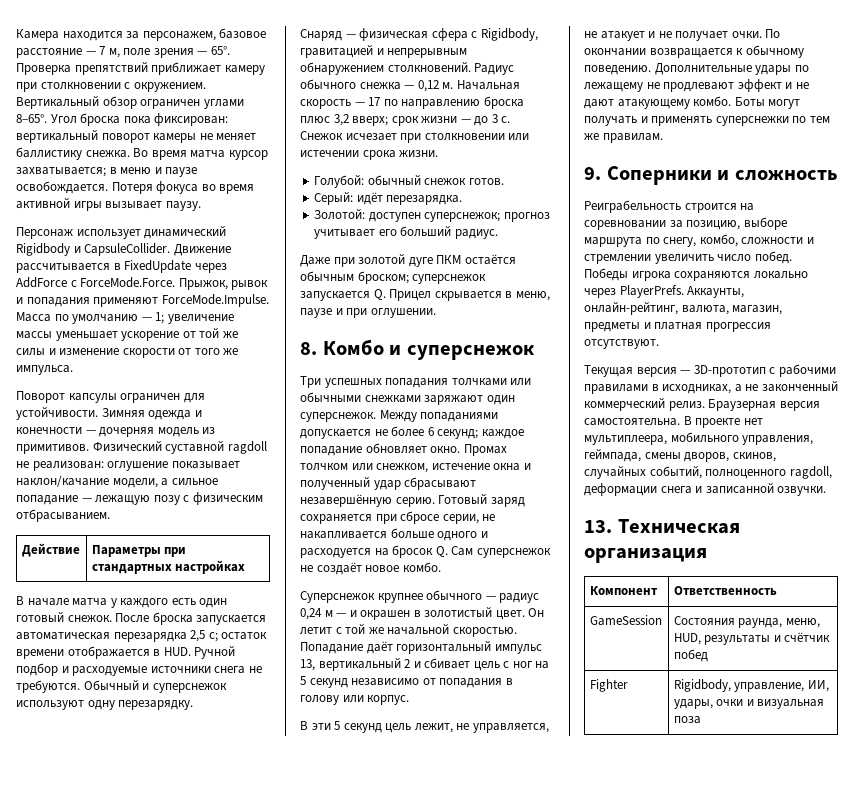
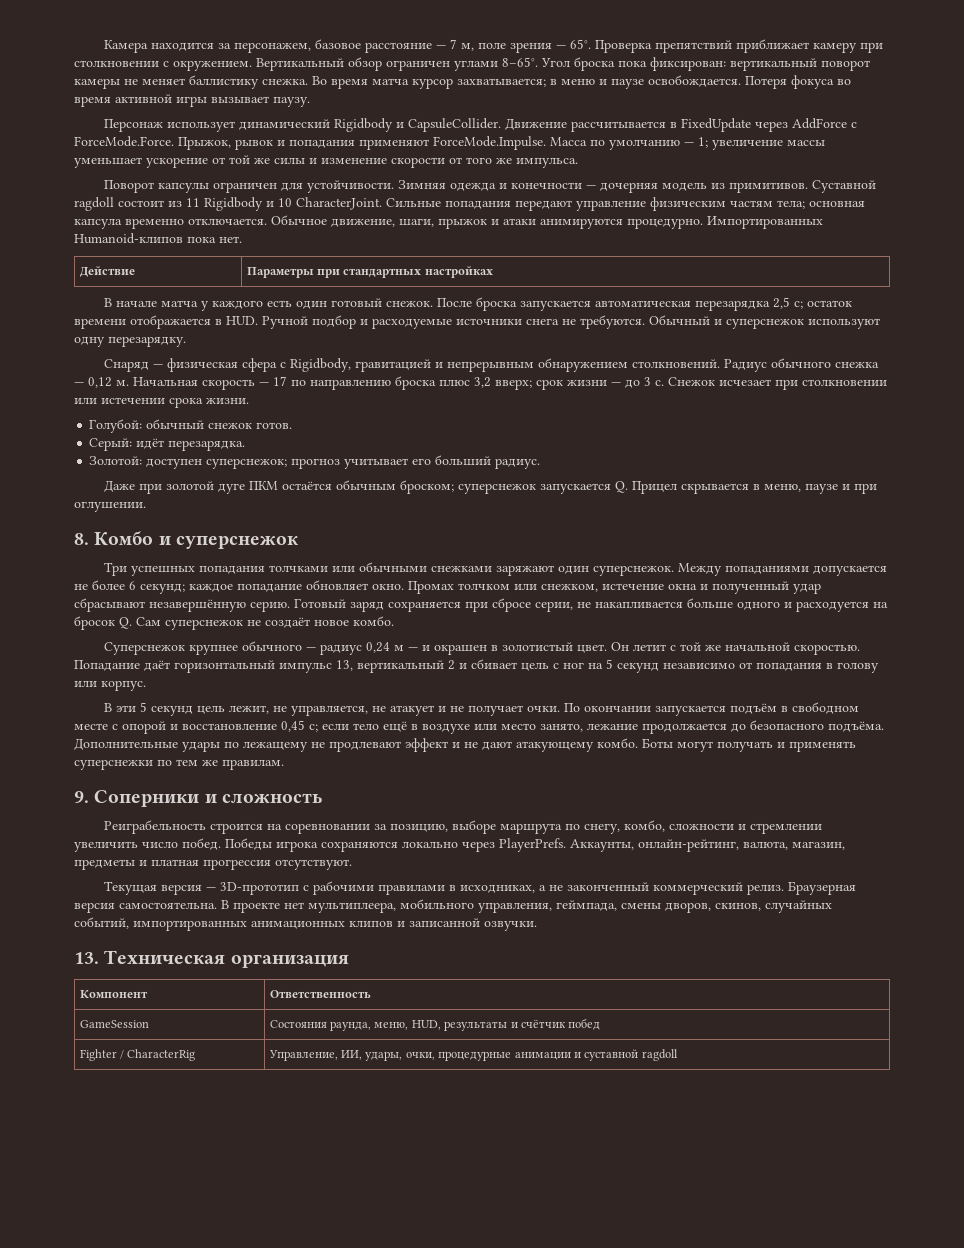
- Физический суставной ragdoll не реализован: оглушение показывает наклон/качание модели, а сильное попадание — лежащую позу с физическим отбрасыванием.
+ Суставной ragdoll состоит из 11 Rigidbody и 10 CharacterJoint. Сильные попадания передают управление физическим частям тела; основная капсула временно отключается. Обычное движение, шаги, прыжок и атаки анимируются процедурно. Импортированных Humanoid-клипов пока нет.
- По окончании возвращается к обычному поведению.
+ По окончании запускается подъём в свободном месте с опорой и восстановление 0,45 с; если тело ещё в воздухе или место занято, лежание продолжается до безопасного подъёма.
- В проекте нет мультиплеера, мобильного управления, геймпада, смены дворов, скинов, случайных событий, полноценного ragdoll, деформации снега и записанной озвучки.
+ В проекте нет мультиплеера, мобильного управления, геймпада, смены дворов, скинов, случайных событий, импортированных анимационных клипов и записанной озвучки.
- Fighter | Rigidbody, управление, ИИ, удары, очки и визуальная поза
+ Fighter / CharacterRig | Управление, ИИ, удары, очки, процедурные анимации и суставной ragdoll

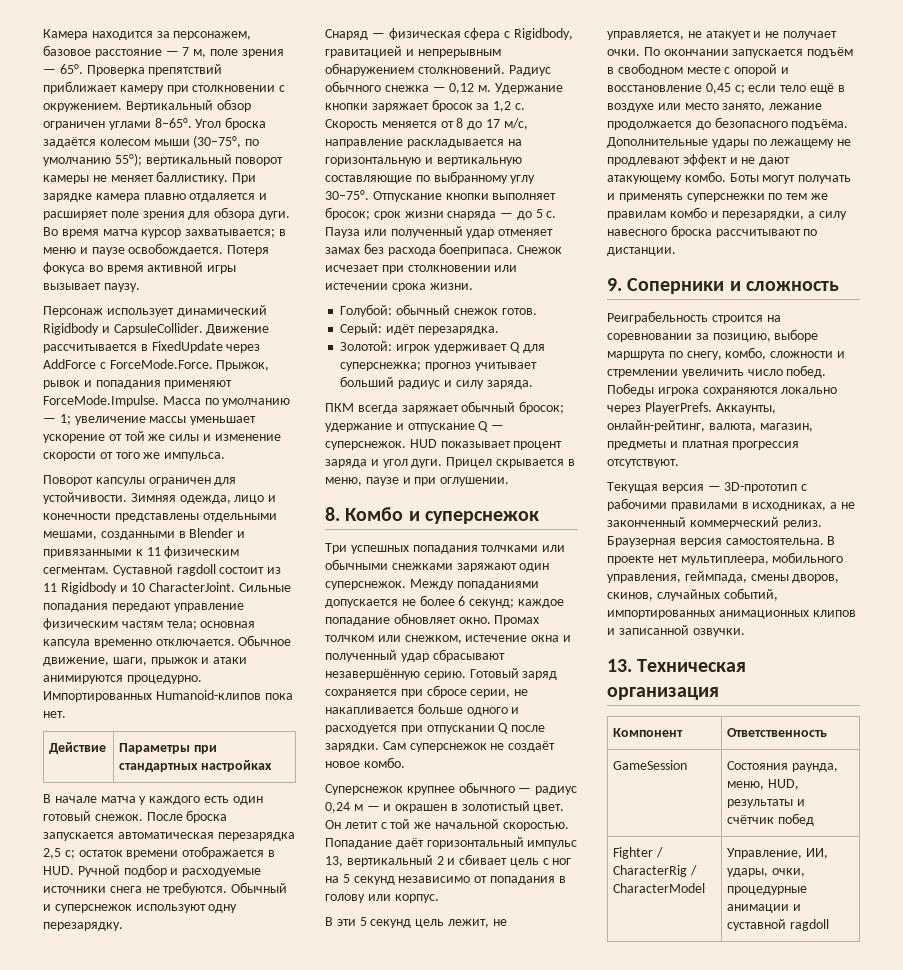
- Угол броска пока фиксирован: вертикальный поворот камеры не меняет баллистику снежка.
+ Угол броска задаётся колесом мыши (30–75°, по умолчанию 55°); вертикальный поворот камеры не меняет баллистику. При зарядке камера плавно отдаляется и расширяет поле зрения для обзора дуги.
- Зимняя одежда и конечности — дочерняя модель из примитивов.
+ Зимняя одежда, лицо и конечности представлены отдельными мешами, созданными в Blender и привязанными к 11 физическим сегментам.
- Начальная скорость — 17 по направлению броска плюс 3,2 вверх; срок жизни — до 3 с.
+ Удержание кнопки заряжает бросок за 1,2 с. Скорость меняется от 8 до 17 м/с, направление раскладывается на горизонтальную и вертикальную составляющие по выбранному углу 30–75°. Отпускание кнопки выполняет бросок; срок жизни снаряда — до 5 с. Пауза или полученный удар отменяет замах без расхода боеприпаса.
- Золотой: доступен суперснежок; прогноз учитывает его больший радиус.
- Даже при золотой дуге ПКМ остаётся обычным броском; суперснежок запускается Q. Прицел скрывается в меню, паузе и при оглушении.
+ Золотой: игрок удерживает Q для суперснежка; прогноз учитывает больший радиус и силу заряда.
+ ПКМ всегда заряжает обычный бросок; удержание и отпускание Q — суперснежок. HUD показывает процент заряда и угол дуги. Прицел скрывается в меню, паузе и при оглушении.
- Готовый заряд сохраняется при сбросе серии, не накапливается больше одного и расходуется на бросок Q. Сам суперснежок не создаёт новое комбо.
+ Готовый заряд сохраняется при сбросе серии, не накапливается больше одного и расходуется при отпускании Q после зарядки. Сам суперснежок не создаёт новое комбо.
- Боты могут получать и применять суперснежки по тем же правилам.
+ Боты могут получать и применять суперснежки по тем же правилам комбо и перезарядки, а силу навесного броска рассчитывают по дистанции.
- Fighter / CharacterRig | Управление, ИИ, удары, очки, процедурные анимации и суставной ragdoll
+ Fighter / CharacterRig / CharacterModel | Управление, ИИ, удары, очки, процедурные анимации и суставной ragdoll

